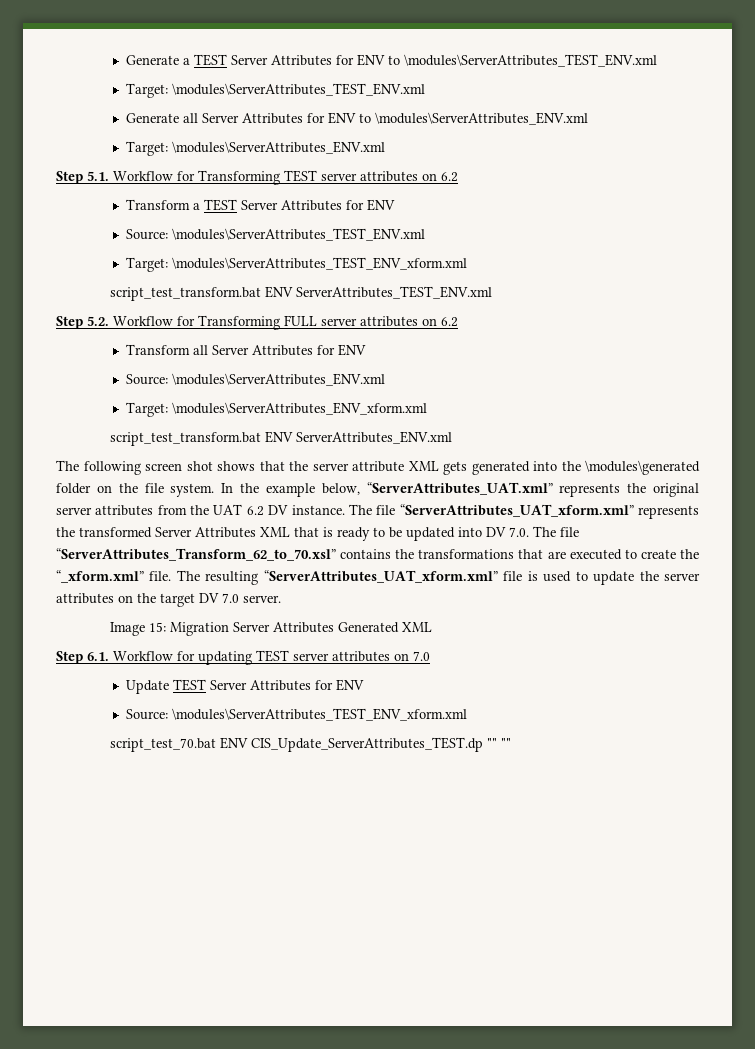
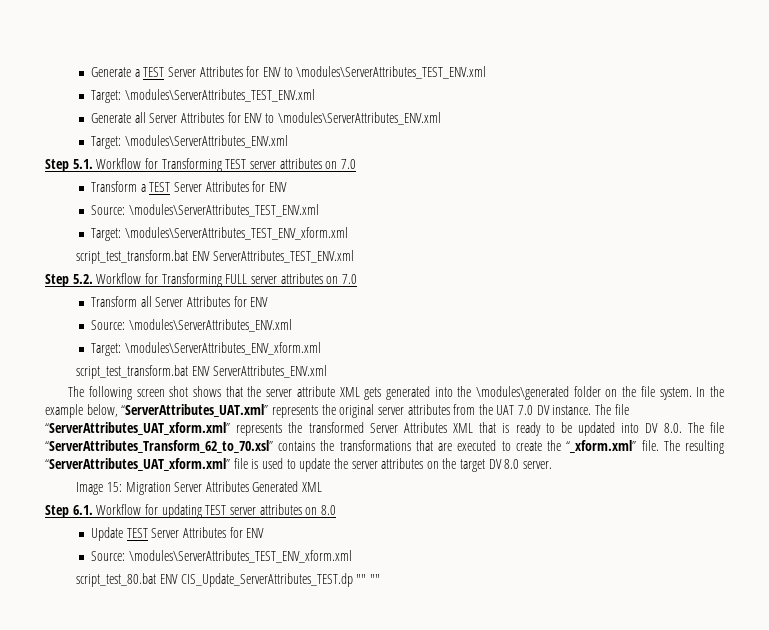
- Step 5.1. Workflow for Transforming TEST server attributes on 6.2
+ Step 5.1. Workflow for Transforming TEST server attributes on 7.0
- Step 5.2. Workflow for Transforming FULL server attributes on 6.2
+ Step 5.2. Workflow for Transforming FULL server attributes on 7.0
- In the example below, “ServerAttributes_UAT.xml” represents the original server attributes from the UAT 6.2 DV instance.
+ In the example below, “ServerAttributes_UAT.xml” represents the original server attributes from the UAT 7.0 DV instance.
- The file “ServerAttributes_UAT_xform.xml” represents the transformed Server Attributes XML that is ready to be updated into DV 7.0. The file “ServerAttributes_Transform_62_to_70.xsl” contains the transformations that are executed to create the “_xform.xml” file.
+ The file “ServerAttributes_UAT_xform.xml” represents the transformed Server Attributes XML that is ready to be updated into DV 8.0. The file “ServerAttributes_Transform_62_to_70.xsl” contains the transformations that are executed to create the “_xform.xml” file.
- The resulting “ServerAttributes_UAT_xform.xml” file is used to update the server attributes on the target DV 7.0 server.
+ The resulting “ServerAttributes_UAT_xform.xml” file is used to update the server attributes on the target DV 8.0 server.
- Step 6.1. Workflow for updating TEST server attributes on 7.0
+ Step 6.1. Workflow for updating TEST server attributes on 8.0
- script_test_70.bat ENV CIS_Update_ServerAttributes_TEST.dp "" ""
+ script_test_80.bat ENV CIS_Update_ServerAttributes_TEST.dp "" ""

